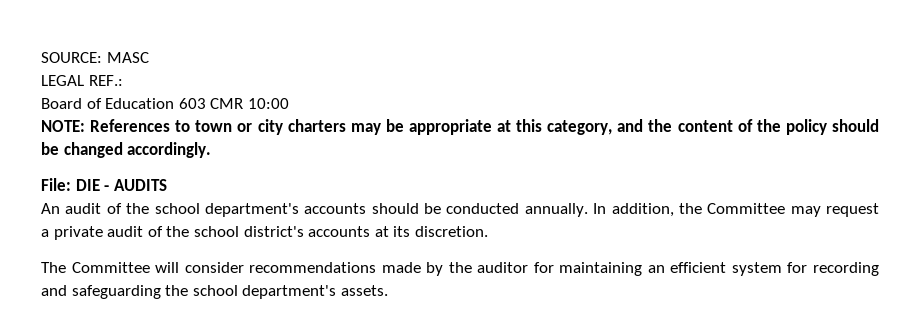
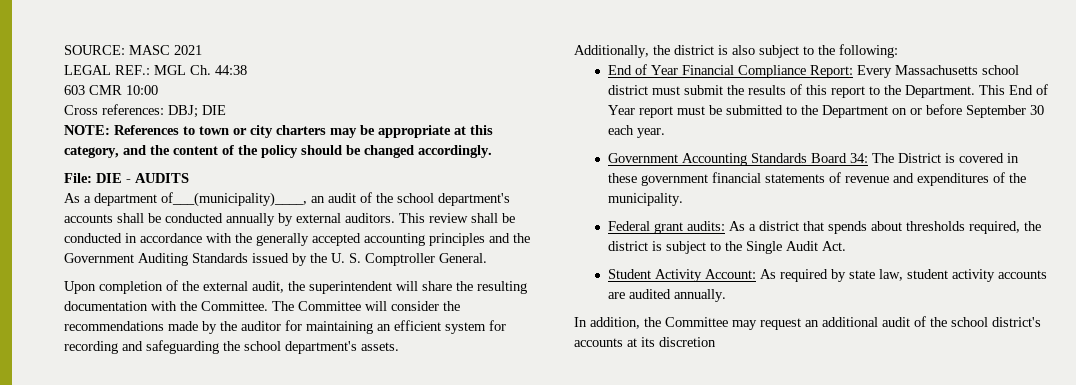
- SOURCE: MASC
+ SOURCE: MASC 2021
- LEGAL REF.:
- Board of Education 603 CMR 10:00
+ LEGAL REF.: MGL Ch. 44:38
+ 603 CMR 10:00
+ Cross references: DBJ; DIE
- An audit of the school department's accounts should be conducted annually. In addition, the Committee may request a private audit of the school district's accounts at its discretion.
- The Committee will consider recommendations made by the auditor for maintaining an efficient system for recording and safeguarding the school department's assets.
+ As a department of___(municipality)____, an audit of the school department's accounts shall be conducted annually by external auditors. This review shall be conducted in accordance with the generally accepted accounting principles and the Government Auditing Standards issued by the U. S. Comptroller General.
+ Upon completion of the external audit, the superintendent will share the resulting documentation with the Committee. The Committee will consider the recommendations made by the auditor for maintaining an efficient system for recording and safeguarding the school department's assets.
+ Additionally, the district is also subject to the following:
+ End of Year Financial Compliance Report: Every Massachusetts school district must submit the results of this report to the Department. This End of Year report must be submitted to the Department on or before September 30 each year.
+ Government Accounting Standards Board 34: The District is covered in these government financial statements of revenue and expenditures of the municipality.
+ Federal grant audits: As a district that spends about thresholds required, the district is subject to the Single Audit Act.
+ Student Activity Account: As required by state law, student activity accounts are audited annually.
+ In addition, the Committee may request an additional audit of the school district's accounts at its discretion

